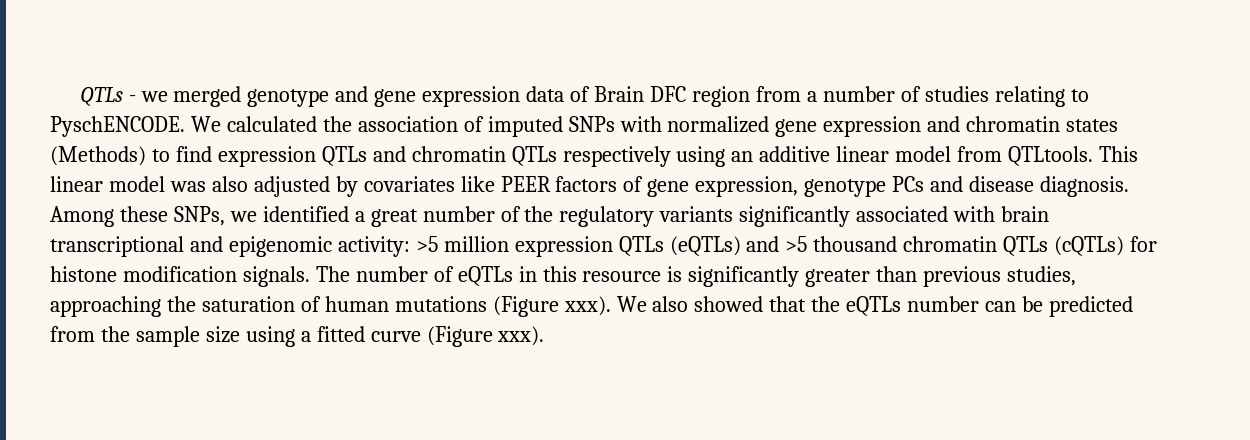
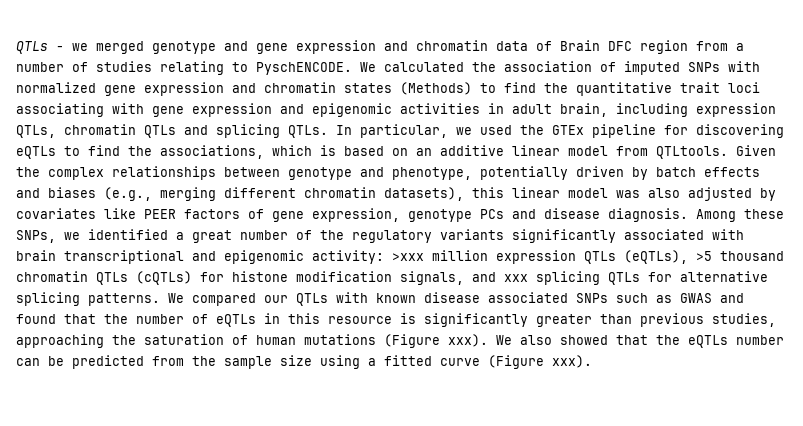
- QTLs - we merged genotype and gene expression data of Brain DFC region from a number of studies relating to PyschENCODE.
+ QTLs - we merged genotype and gene expression and chromatin data of Brain DFC region from a number of studies relating to PyschENCODE.
- We calculated the association of imputed SNPs with normalized gene expression and chromatin states (Methods) to find expression QTLs and chromatin QTLs respectively using an additive linear model from QTLtools.
+ We calculated the association of imputed SNPs with normalized gene expression and chromatin states (Methods) to find the quantitative trait loci associating with gene expression and epigenomic activities in adult brain, including expression QTLs, chromatin QTLs and splicing QTLs. In particular, we used the GTEx pipeline for discovering eQTLs to find the associations, which is based on an additive linear model from QTLtools.
- This linear model was also adjusted by covariates like PEER factors of gene expression, genotype PCs and disease diagnosis.
+ Given the complex relationships between genotype and phenotype, potentially driven by batch effects and biases (e.g., merging different chromatin datasets), this linear model was also adjusted by covariates like PEER factors of gene expression, genotype PCs and disease diagnosis.
- Among these SNPs, we identified a great number of the regulatory variants significantly associated with brain transcriptional and epigenomic activity: >5 million expression QTLs (eQTLs) and >5 thousand chromatin QTLs (cQTLs) for histone modification signals. The number of eQTLs in this resource is significantly greater than previous studies, approaching the saturation of human mutations (Figure xxx).
+ Among these SNPs, we identified a great number of the regulatory variants significantly associated with brain transcriptional and epigenomic activity: >xxx million expression QTLs (eQTLs), >5 thousand chromatin QTLs (cQTLs) for histone modification signals, and xxx splicing QTLs for alternative splicing patterns. We compared our QTLs with known disease associated SNPs such as GWAS and found that the number of eQTLs in this resource is significantly greater than previous studies, approaching the saturation of human mutations (Figure xxx).

